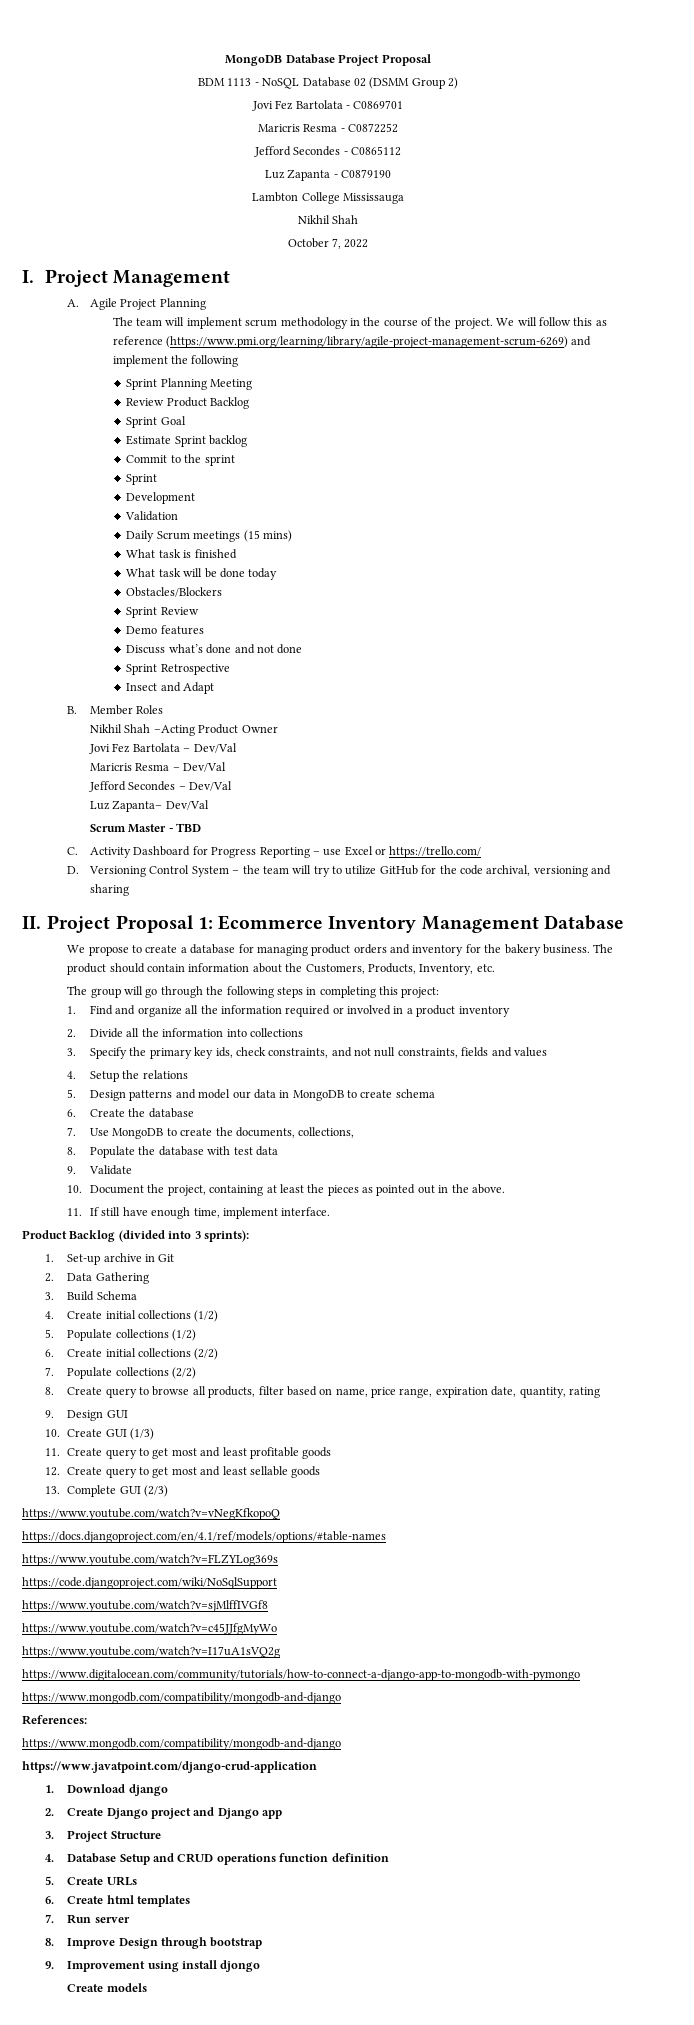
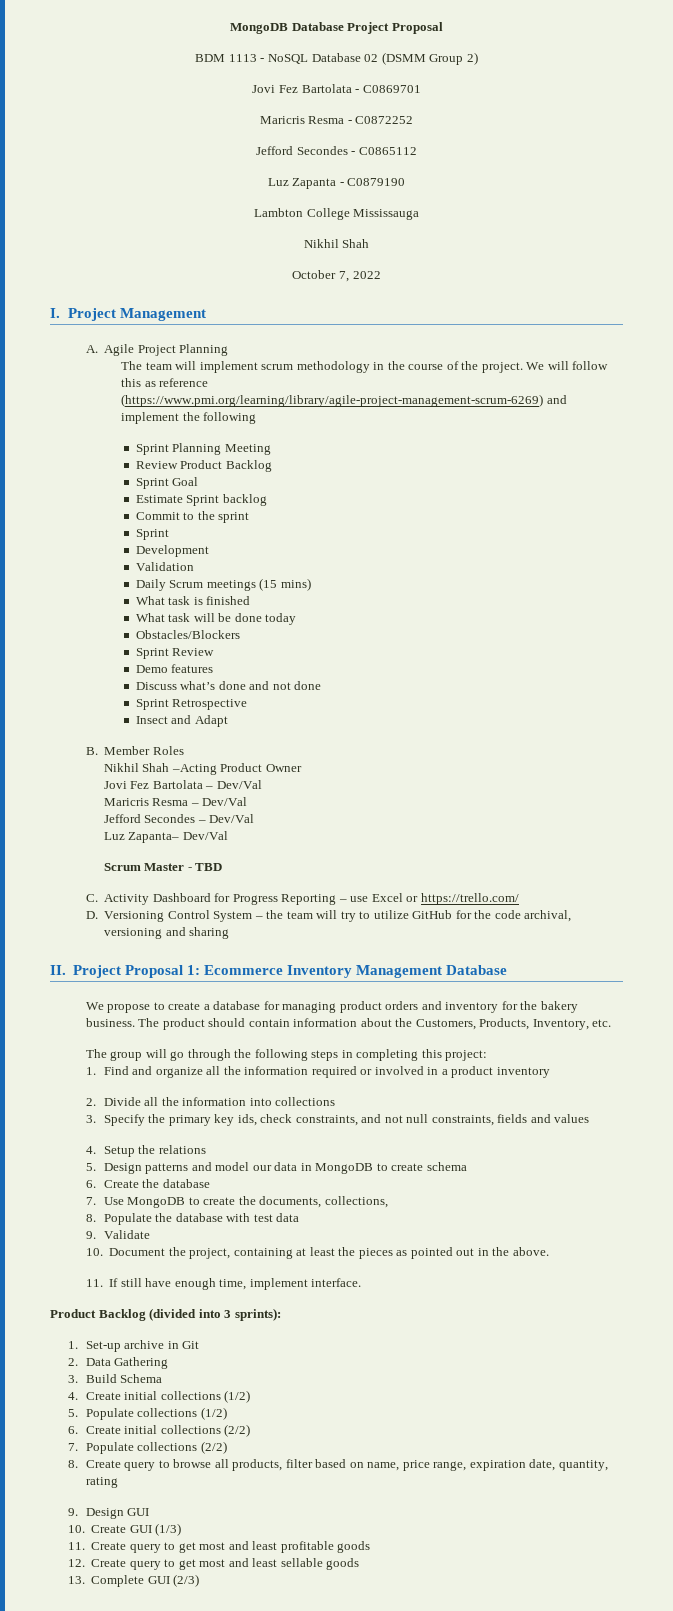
- https://www.youtube.com/watch?v=vNegKfkopoQ
- https://docs.djangoproject.com/en/4.1/ref/models/options/#table-names
- https://www.youtube.com/watch?v=FLZYLog369s
- https://code.djangoproject.com/wiki/NoSqlSupport
- https://www.youtube.com/watch?v=sjMlffIVGf8
- https://www.youtube.com/watch?v=c45JJfgMyWo
- https://www.youtube.com/watch?v=I17uA1sVQ2g
- https://www.digitalocean.com/community/tutorials/how-to-connect-a-django-app-to-mongodb-with-pymongo
- https://www.mongodb.com/compatibility/mongodb-and-django
- References:
- https://www.mongodb.com/compatibility/mongodb-and-django
- https://www.javatpoint.com/django-crud-application
- 1. Download django
- 2. Create Django project and Django app
- 3. Project Structure
- 4. Database Setup and CRUD operations function definition
- 5. Create URLs
- 6. Create html templates
- 7. Run server
- 8. Improve Design through bootstrap
- 9. Improvement using install djongo
- Create models

